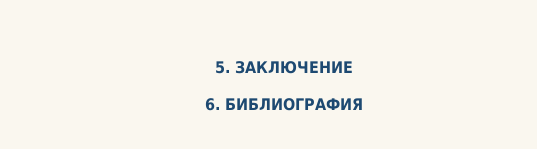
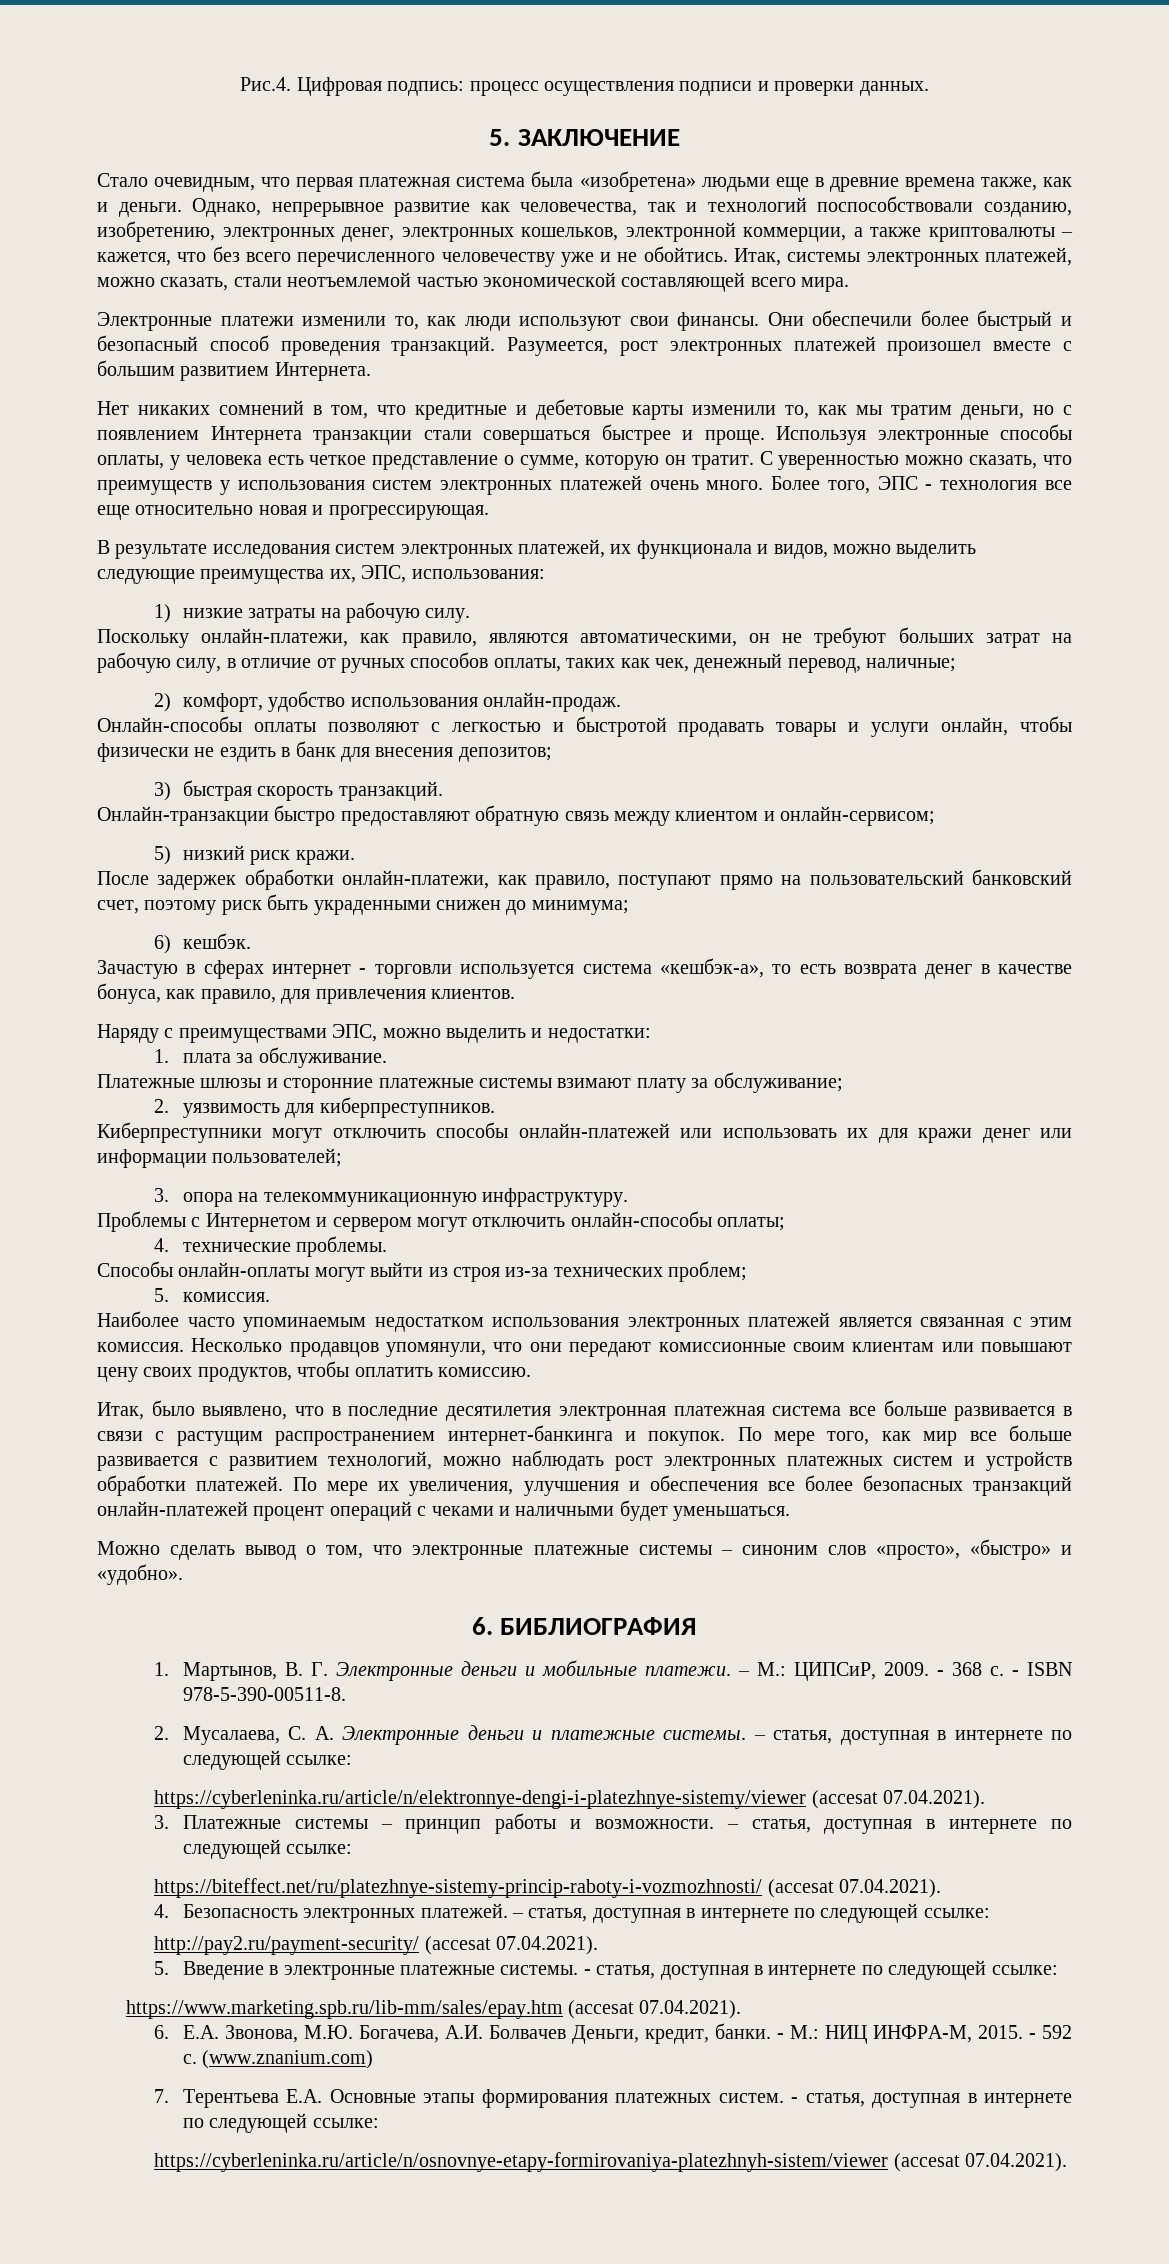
+ Рис.4. Цифровая подпись: процесс осуществления подписи и проверки данных.
  5. ЗАКЛЮЧЕНИЕ
+ Стало очевидным, что первая платежная система была «изобретена» людьми еще в древние времена также, как и деньги. Однако, непрерывное развитие как человечества, так и технологий поспособствовали созданию, изобретению, электронных денег, электронных кошельков, электронной коммерции, а также криптовалюты – кажется, что без всего перечисленного человечеству уже и не обойтись. Итак, системы электронных платежей, можно сказать, стали неотъемлемой частью экономической составляющей всего мира.
+ Электронные платежи изменили то, как люди используют свои финансы. Они обеспечили более быстрый и безопасный способ проведения транзакций. Разумеется, рост электронных платежей произошел вместе с большим развитием Интернета.
+ Нет никаких сомнений в том, что кредитные и дебетовые карты изменили то, как мы тратим деньги, но с появлением Интернета транзакции стали совершаться быстрее и проще. Используя электронные способы оплаты, у человека есть четкое представление о сумме, которую он тратит. С уверенностью можно сказать, что преимуществ у использования систем электронных платежей очень много. Более того, ЭПС - технология все еще относительно новая и прогрессирующая.
+ В результате исследования систем электронных платежей, их функционала и видов, можно выделить следующие преимущества их, ЭПС, использования:
+ 1) низкие затраты на рабочую силу.
+ Поскольку онлайн-платежи, как правило, являются автоматическими, он не требуют больших затрат на рабочую силу, в отличие от ручных способов оплаты, таких как чек, денежный перевод, наличные;
+ 2) комфорт, удобство использования онлайн-продаж.
+ Онлайн-способы оплаты позволяют с легкостью и быстротой продавать товары и услуги онлайн, чтобы физически не ездить в банк для внесения депозитов;
+ 3) быстрая скорость транзакций.
+ Онлайн-транзакции быстро предоставляют обратную связь между клиентом и онлайн-сервисом;
+ 5) низкий риск кражи.
+ После задержек обработки онлайн-платежи, как правило, поступают прямо на пользовательский банковский счет, поэтому риск быть украденными снижен до минимума;
+ 6) кешбэк.
+ Зачастую в сферах интернет - торговли используется система «кешбэк-а», то есть возврата денег в качестве бонуса, как правило, для привлечения клиентов.
+ Наряду с преимуществами ЭПС, можно выделить и недостатки:
+ 1. плата за обслуживание.
+ Платежные шлюзы и сторонние платежные системы взимают плату за обслуживание;
+ 2. уязвимость для киберпреступников.
+ Киберпреступники могут отключить способы онлайн-платежей или использовать их для кражи денег или информации пользователей;
+ 3. опора на телекоммуникационную инфраструктуру.
+ Проблемы с Интернетом и сервером могут отключить онлайн-способы оплаты;
+ 4. технические проблемы.
+ Способы онлайн-оплаты могут выйти из строя из-за технических проблем;
+ 5. комиссия.
+ Наиболее часто упоминаемым недостатком использования электронных платежей является связанная с этим комиссия. Несколько продавцов упомянули, что они передают комиссионные своим клиентам или повышают цену своих продуктов, чтобы оплатить комиссию.
+ Итак, было выявлено, что в последние десятилетия электронная платежная система все больше развивается в связи с растущим распространением интернет-банкинга и покупок. По мере того, как мир все больше развивается с развитием технологий, можно наблюдать рост электронных платежных систем и устройств обработки платежей. По мере их увеличения, улучшения и обеспечения все более безопасных транзакций онлайн-платежей процент операций с чеками и наличными будет уменьшаться.
+ Можно сделать вывод о том, что электронные платежные системы – синоним слов «просто», «быстро» и «удобно».
  6. БИБЛИОГРАФИЯ
+ 1. Мартынов, В. Г. Электронные деньги и мобильные платежи. – М.: ЦИПСиР, 2009. - 368 с. - ISBN 978-5-390-00511-8.
+ 2. Мусалаева, С. А. Электронные деньги и платежные системы. – статья, доступная в интернете по следующей ссылке:
+ https://cyberleninka.ru/article/n/elektronnye-dengi-i-platezhnye-sistemy/viewer (accesat 07.04.2021).
+ 3. Платежные системы – принцип работы и возможности. – статья, доступная в интернете по следующей ссылке:
+ https://biteffect.net/ru/platezhnye-sistemy-princip-raboty-i-vozmozhnosti/ (accesat 07.04.2021).
+ 4. Безопасность электронных платежей. – статья, доступная в интернете по следующей ссылке:
+ http://pay2.ru/payment-security/ (accesat 07.04.2021).
+ 5. Введение в электронные платежные системы. - статья, доступная в интернете по следующей ссылке:
+ https://www.marketing.spb.ru/lib-mm/sales/epay.htm (accesat 07.04.2021).
+ 6. Е.А. Звонова, М.Ю. Богачева, А.И. Болвачев Деньги, кредит, банки. - М.: НИЦ ИНФРА-М, 2015. - 592 с. (www.znanium.com)
+ 7. Терентьева Е.А. Основные этапы формирования платежных систем. - статья, доступная в интернете по следующей ссылке:
+ https://cyberleninka.ru/article/n/osnovnye-etapy-formirovaniya-platezhnyh-sistem/viewer (accesat 07.04.2021).

